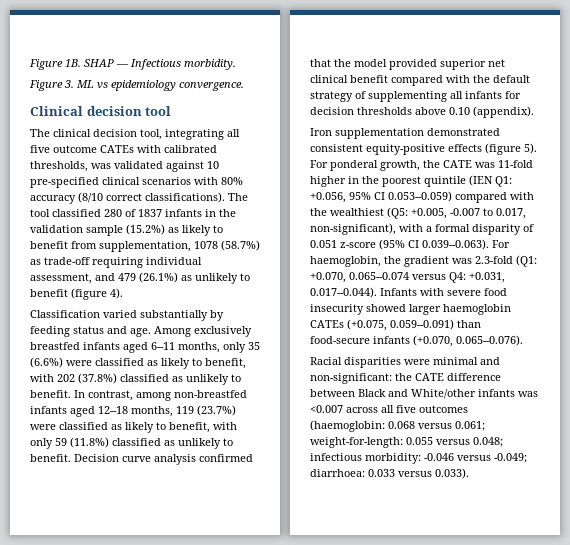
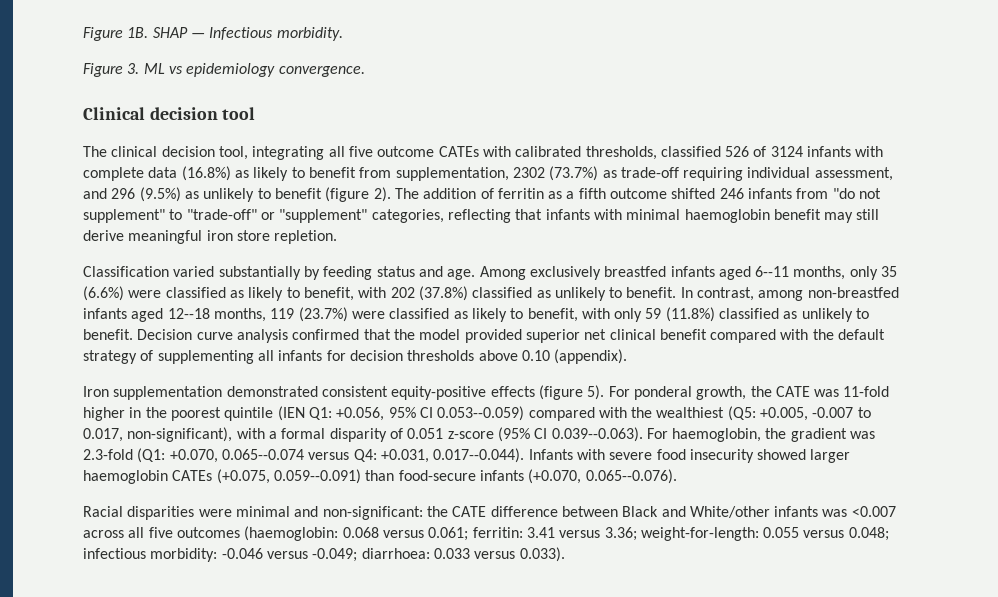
- The clinical decision tool, integrating all five outcome CATEs with calibrated thresholds, was validated against 10 pre-specified clinical scenarios with 80% accuracy (8/10 correct classifications). The tool classified 280 of 1837 infants in the validation sample (15.2%) as likely to benefit from supplementation, 1078 (58.7%) as trade-off requiring individual assessment, and 479 (26.1%) as unlikely to benefit (figure 4).
+ The clinical decision tool, integrating all five outcome CATEs with calibrated thresholds, classified 526 of 3124 infants with complete data (16.8%) as likely to benefit from supplementation, 2302 (73.7%) as trade-off requiring individual assessment, and 296 (9.5%) as unlikely to benefit (figure 2). The addition of ferritin as a fifth outcome shifted 246 infants from "do not supplement" to "trade-off" or "supplement" categories, reflecting that infants with minimal haemoglobin benefit may still derive meaningful iron store repletion.
- Racial disparities were minimal and non-significant: the CATE difference between Black and White/other infants was <0.007 across all five outcomes (haemoglobin: 0.068 versus 0.061; weight-for-length: 0.055 versus 0.048; infectious morbidity: -0.046 versus -0.049; diarrhoea: 0.033 versus 0.033).
+ Racial disparities were minimal and non-significant: the CATE difference between Black and White/other infants was <0.007 across all five outcomes (haemoglobin: 0.068 versus 0.061; ferritin: 3.41 versus 3.36; weight-for-length: 0.055 versus 0.048; infectious morbidity: -0.046 versus -0.049; diarrhoea: 0.033 versus 0.033).

